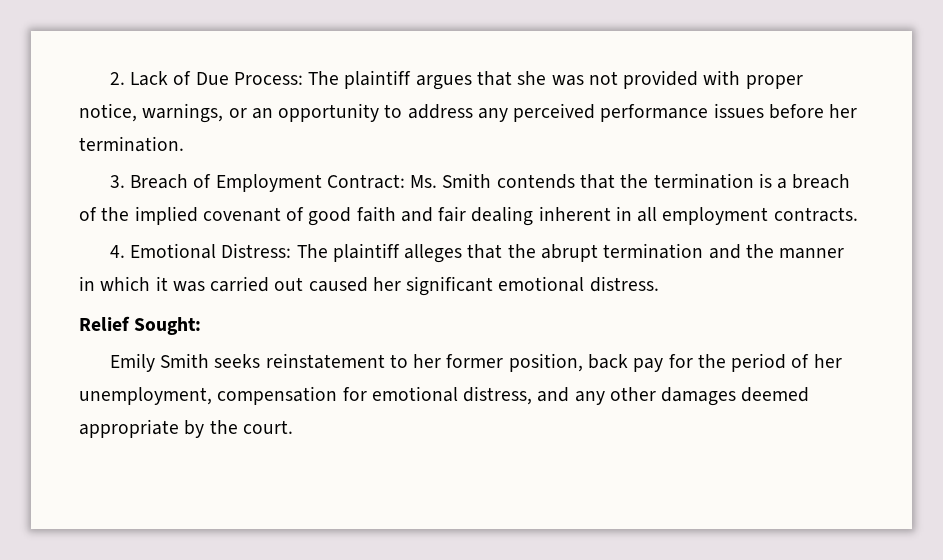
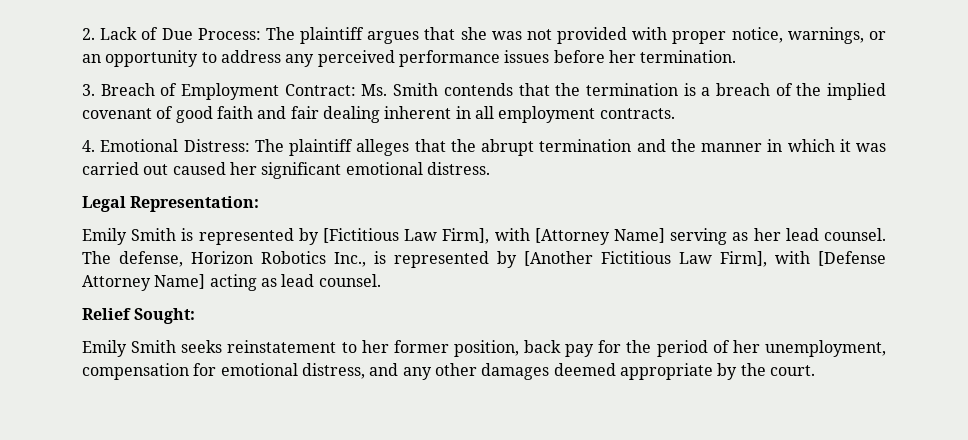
+ Legal Representation:
+ Emily Smith is represented by [Fictitious Law Firm], with [Attorney Name] serving as her lead counsel. The defense, Horizon Robotics Inc., is represented by [Another Fictitious Law Firm], with [Defense Attorney Name] acting as lead counsel.

